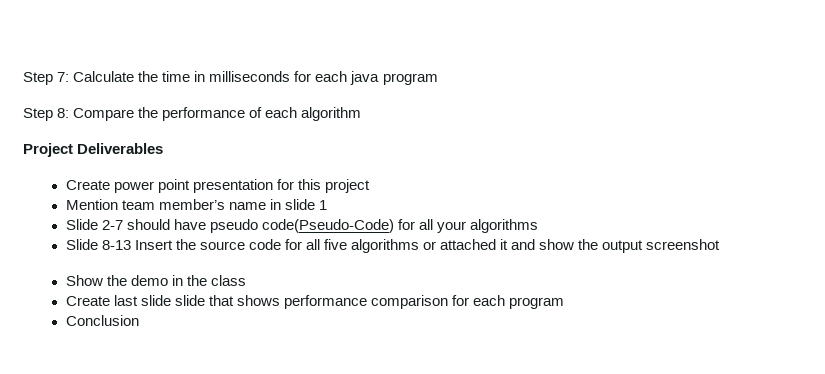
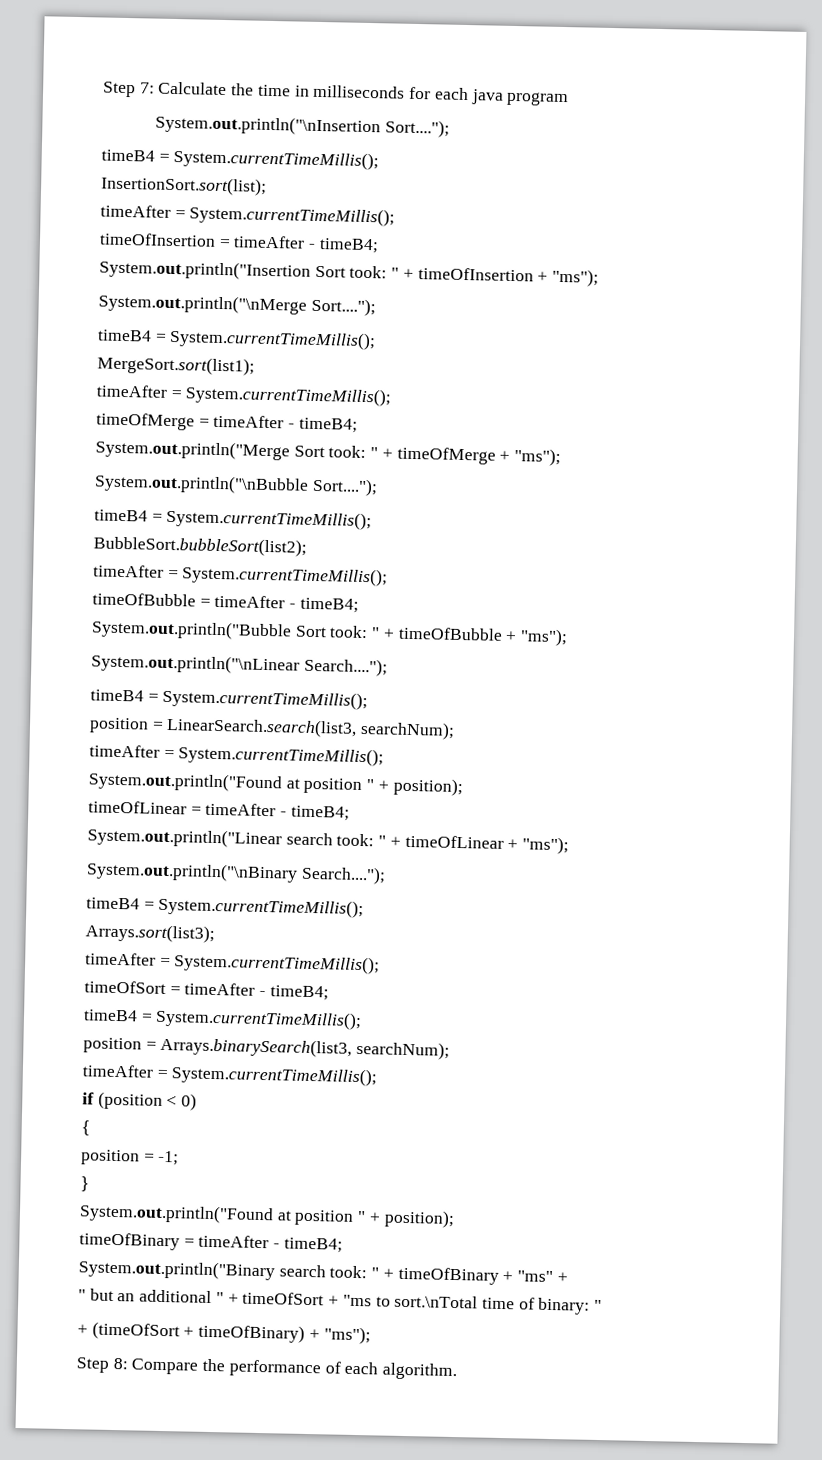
+ System.out.println("\nInsertion Sort....");
+ timeB4 = System.currentTimeMillis();
+ InsertionSort.sort(list);
+ timeAfter = System.currentTimeMillis();
+ timeOfInsertion = timeAfter - timeB4;
+ System.out.println("Insertion Sort took: " + timeOfInsertion + "ms");
+ System.out.println("\nMerge Sort....");
+ timeB4 = System.currentTimeMillis();
+ MergeSort.sort(list1);
+ timeAfter = System.currentTimeMillis();
+ timeOfMerge = timeAfter - timeB4;
+ System.out.println("Merge Sort took: " + timeOfMerge + "ms");
+ System.out.println("\nBubble Sort....");
+ timeB4 = System.currentTimeMillis();
+ BubbleSort.bubbleSort(list2);
+ timeAfter = System.currentTimeMillis();
+ timeOfBubble = timeAfter - timeB4;
+ System.out.println("Bubble Sort took: " + timeOfBubble + "ms");
+ System.out.println("\nLinear Search....");
+ timeB4 = System.currentTimeMillis();
+ position = LinearSearch.search(list3, searchNum);
+ timeAfter = System.currentTimeMillis();
+ System.out.println("Found at position " + position);
+ timeOfLinear = timeAfter - timeB4;
+ System.out.println("Linear search took: " + timeOfLinear + "ms");
+ System.out.println("\nBinary Search....");
+ timeB4 = System.currentTimeMillis();
+ Arrays.sort(list3);
+ timeAfter = System.currentTimeMillis();
+ timeOfSort = timeAfter - timeB4;
+ timeB4 = System.currentTimeMillis();
+ position = Arrays.binarySearch(list3, searchNum);
+ timeAfter = System.currentTimeMillis();
+ if (position < 0)
+ {
+ position = -1;
+ }
+ System.out.println("Found at position " + position);
+ timeOfBinary = timeAfter - timeB4;
+ System.out.println("Binary search took: " + timeOfBinary + "ms" +
+ " but an additional " + timeOfSort + "ms to sort.\nTotal time of binary: "
+ + (timeOfSort + timeOfBinary) + "ms");
- Step 8: Compare the performance of each algorithm
- Project Deliverables
- Create power point presentation for this project
- Mention team member’s name in slide 1
- Slide 2-7 should have pseudo code(Pseudo-Code) for all your algorithms
- Slide 8-13 Insert the source code for all five algorithms or attached it and show the output screenshot
- Show the demo in the class
- Create last slide slide that shows performance comparison for each program
- Conclusion
+ Step 8: Compare the performance of each algorithm.

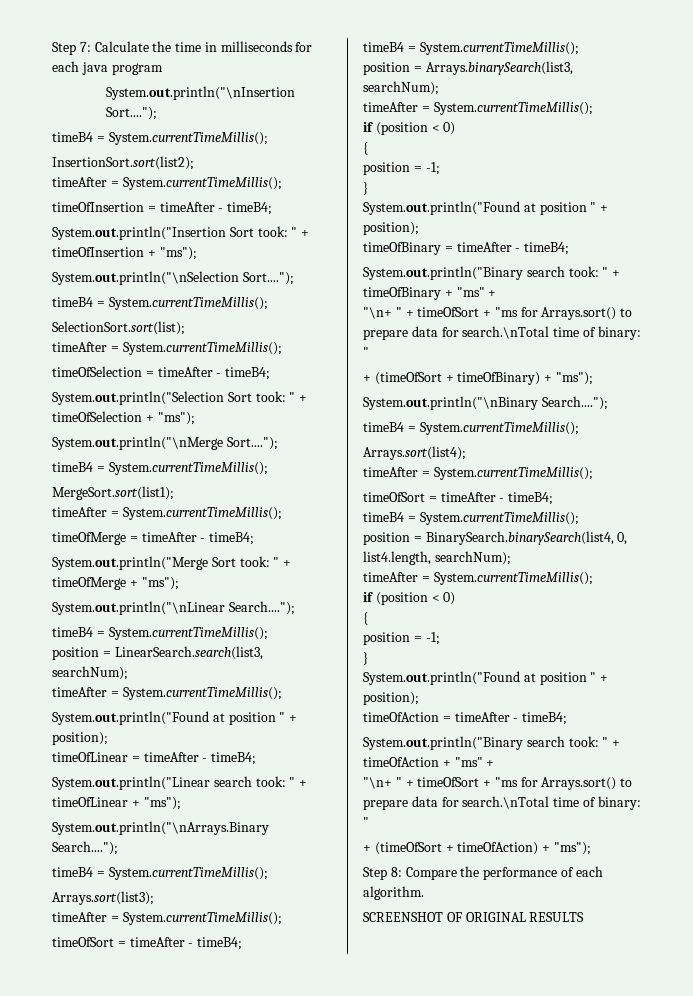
- InsertionSort.sort(list);
+ InsertionSort.sort(list2);
+ System.out.println("\nSelection Sort....");
+ timeB4 = System.currentTimeMillis();
+ SelectionSort.sort(list);
+ timeAfter = System.currentTimeMillis();
+ timeOfSelection = timeAfter - timeB4;
+ System.out.println("Selection Sort took: " + timeOfSelection + "ms");
- System.out.println("\nBubble Sort....");
- timeB4 = System.currentTimeMillis();
- BubbleSort.bubbleSort(list2);
- timeAfter = System.currentTimeMillis();
- timeOfBubble = timeAfter - timeB4;
- System.out.println("Bubble Sort took: " + timeOfBubble + "ms");
- System.out.println("\nBinary Search....");
+ System.out.println("\nArrays.Binary Search....");
  System.out.println("Binary search took: " + timeOfBinary + "ms" +
- " but an additional " + timeOfSort + "ms to sort.\nTotal time of binary: "
+ "\n+ " + timeOfSort + "ms for Arrays.sort() to prepare data for search.\nTotal time of binary: "
+ System.out.println("\nBinary Search....");
+ timeB4 = System.currentTimeMillis();
+ Arrays.sort(list4);
+ timeAfter = System.currentTimeMillis();
+ timeOfSort = timeAfter - timeB4;
+ timeB4 = System.currentTimeMillis();
+ position = BinarySearch.binarySearch(list4, 0, list4.length, searchNum);
+ timeAfter = System.currentTimeMillis();
+ if (position < 0)
+ {
+ position = -1;
+ }
+ System.out.println("Found at position " + position);
+ timeOfAction = timeAfter - timeB4;
+ System.out.println("Binary search took: " + timeOfAction + "ms" +
+ "\n+ " + timeOfSort + "ms for Arrays.sort() to prepare data for search.\nTotal time of binary: "
+ + (timeOfSort + timeOfAction) + "ms");
+ SCREENSHOT OF ORIGINAL RESULTS

